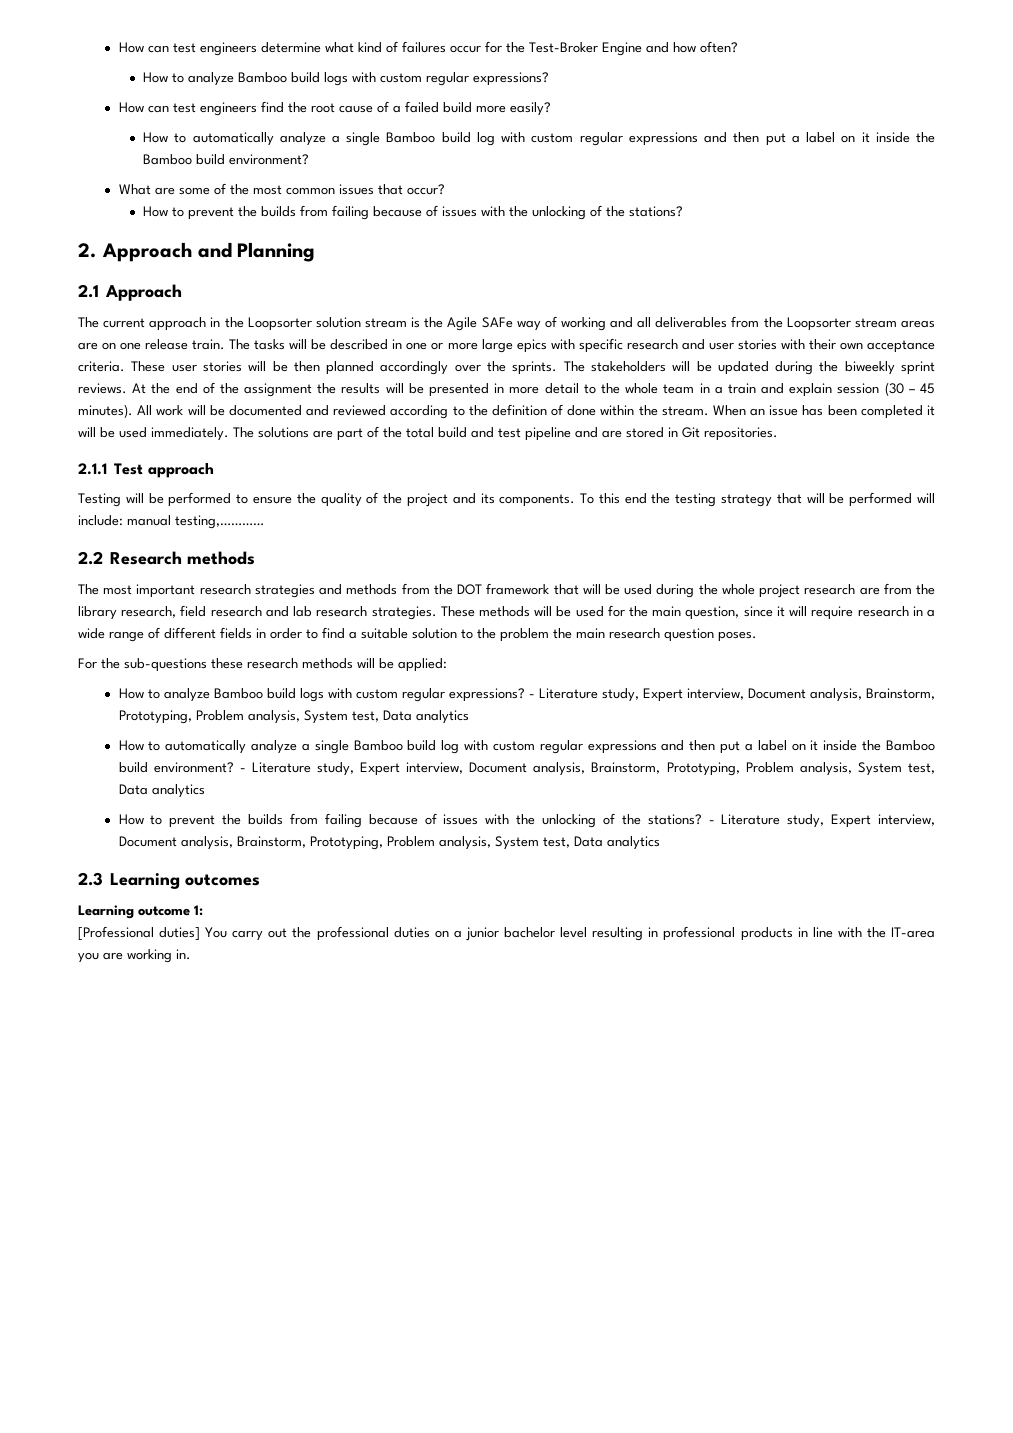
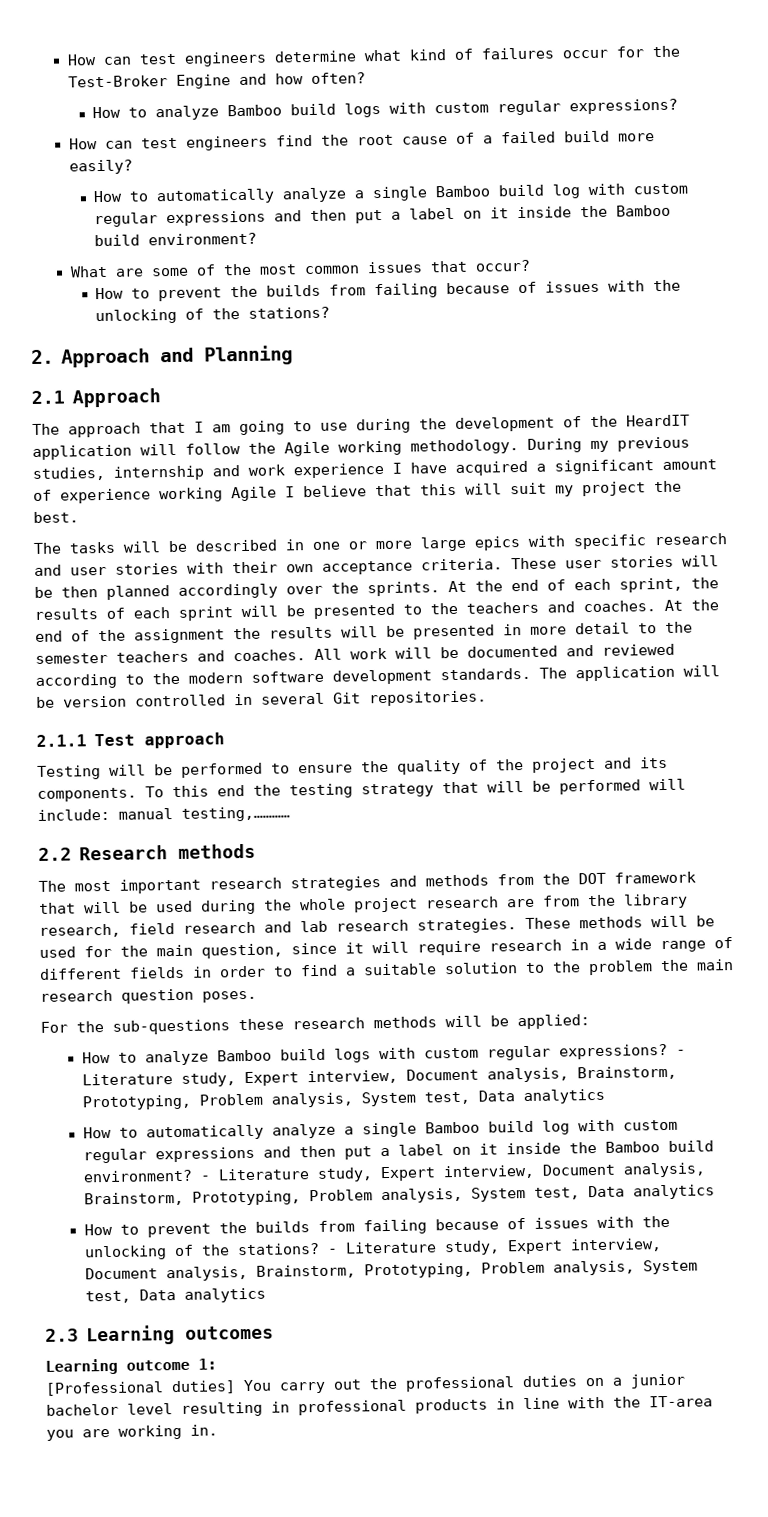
- The current approach in the Loopsorter solution stream is the Agile SAFe way of working and all deliverables from the Loopsorter stream areas are on one release train. The tasks will be described in one or more large epics with specific research and user stories with their own acceptance criteria.
+ The approach that I am going to use during the development of the HeardIT application will follow the Agile working methodology. During my previous studies, internship and work experience I have acquired a significant amount of experience working Agile I believe that this will suit my project the best.
+ The tasks will be described in one or more large epics with specific research and user stories with their own acceptance criteria.
- The stakeholders will be updated during the biweekly sprint reviews.
+ At the end of each sprint, the results of each sprint will be presented to the teachers and coaches.
- At the end of the assignment the results will be presented in more detail to the whole team in a train and explain session (30 – 45 minutes).
+ At the end of the assignment the results will be presented in more detail to the semester teachers and coaches.
- All work will be documented and reviewed according to the definition of done within the stream. When an issue has been completed it will be used immediately. The solutions are part of the total build and test pipeline and are stored in Git repositories.
+ All work will be documented and reviewed according to the modern software development standards. The application will be version controlled in several Git repositories.

